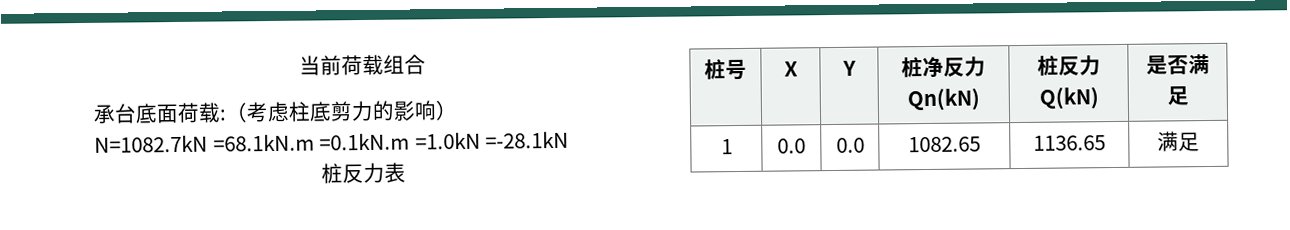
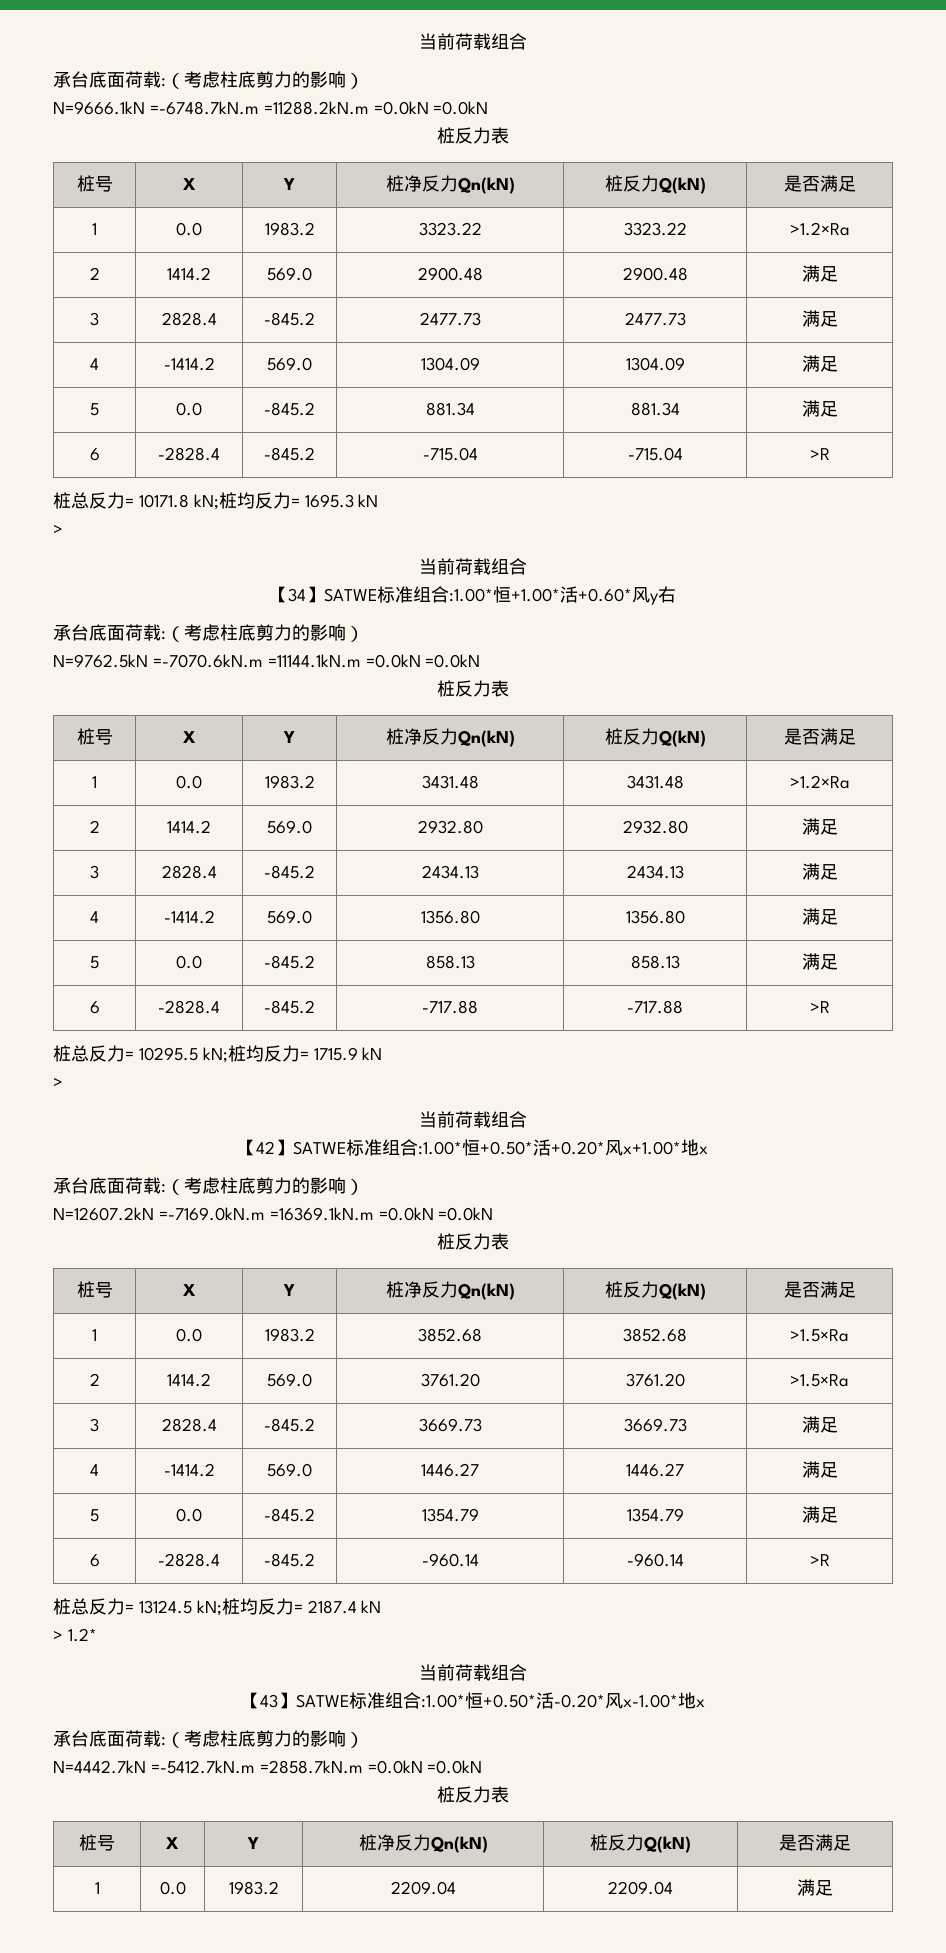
- N=1082.7kN =68.1kN.m =0.1kN.m =1.0kN =-28.1kN
+ N=9666.1kN =-6748.7kN.m =11288.2kN.m =0.0kN =0.0kN
- 1 | 0.0 | 0.0 | 1082.65 | 1136.65 | 满足
+ 1 | 0.0 | 1983.2 | 3323.22 | 3323.22 | >1.2×Ra
+ 2 | 1414.2 | 569.0 | 2900.48 | 2900.48 | 满足
+ 3 | 2828.4 | -845.2 | 2477.73 | 2477.73 | 满足
+ 4 | -1414.2 | 569.0 | 1304.09 | 1304.09 | 满足
+ 5 | 0.0 | -845.2 | 881.34 | 881.34 | 满足
+ 6 | -2828.4 | -845.2 | -715.04 | -715.04 | >R
+ 桩总反力= 10171.8 kN;桩均反力= 1695.3 kN
+ >
+ 当前荷载组合
+ 【34】SATWE标准组合:1.00*恒+1.00*活+0.60*风y右
+ 承台底面荷载:（考虑柱底剪力的影响）
+ N=9762.5kN =-7070.6kN.m =11144.1kN.m =0.0kN =0.0kN
+ 桩反力表
+ 桩号 | X | Y | 桩净反力Qn(kN) | 桩反力Q(kN) | 是否满足
+ 1 | 0.0 | 1983.2 | 3431.48 | 3431.48 | >1.2×Ra
+ 2 | 1414.2 | 569.0 | 2932.80 | 2932.80 | 满足
+ 3 | 2828.4 | -845.2 | 2434.13 | 2434.13 | 满足
+ 4 | -1414.2 | 569.0 | 1356.80 | 1356.80 | 满足
+ 5 | 0.0 | -845.2 | 858.13 | 858.13 | 满足
+ 6 | -2828.4 | -845.2 | -717.88 | -717.88 | >R
+ 桩总反力= 10295.5 kN;桩均反力= 1715.9 kN
+ >
+ 当前荷载组合
+ 【42】SATWE标准组合:1.00*恒+0.50*活+0.20*风x+1.00*地x
+ 承台底面荷载:（考虑柱底剪力的影响）
+ N=12607.2kN =-7169.0kN.m =16369.1kN.m =0.0kN =0.0kN
+ 桩反力表
+ 桩号 | X | Y | 桩净反力Qn(kN) | 桩反力Q(kN) | 是否满足
+ 1 | 0.0 | 1983.2 | 3852.68 | 3852.68 | >1.5×Ra
+ 2 | 1414.2 | 569.0 | 3761.20 | 3761.20 | >1.5×Ra
+ 3 | 2828.4 | -845.2 | 3669.73 | 3669.73 | 满足
+ 4 | -1414.2 | 569.0 | 1446.27 | 1446.27 | 满足
+ 5 | 0.0 | -845.2 | 1354.79 | 1354.79 | 满足
+ 6 | -2828.4 | -845.2 | -960.14 | -960.14 | >R
+ 桩总反力= 13124.5 kN;桩均反力= 2187.4 kN
+ > 1.2*
+ 当前荷载组合
+ 【43】SATWE标准组合:1.00*恒+0.50*活-0.20*风x-1.00*地x
+ 承台底面荷载:（考虑柱底剪力的影响）
+ N=4442.7kN =-5412.7kN.m =2858.7kN.m =0.0kN =0.0kN
+ 桩反力表
+ 桩号 | X | Y | 桩净反力Qn(kN) | 桩反力Q(kN) | 是否满足
+ 1 | 0.0 | 1983.2 | 2209.04 | 2209.04 | 满足

